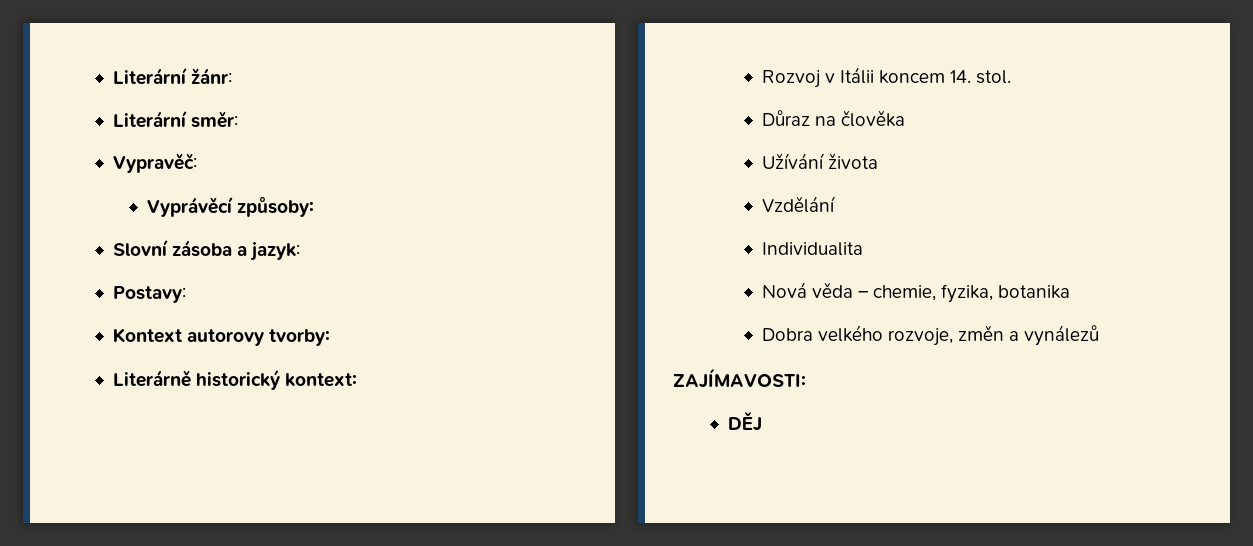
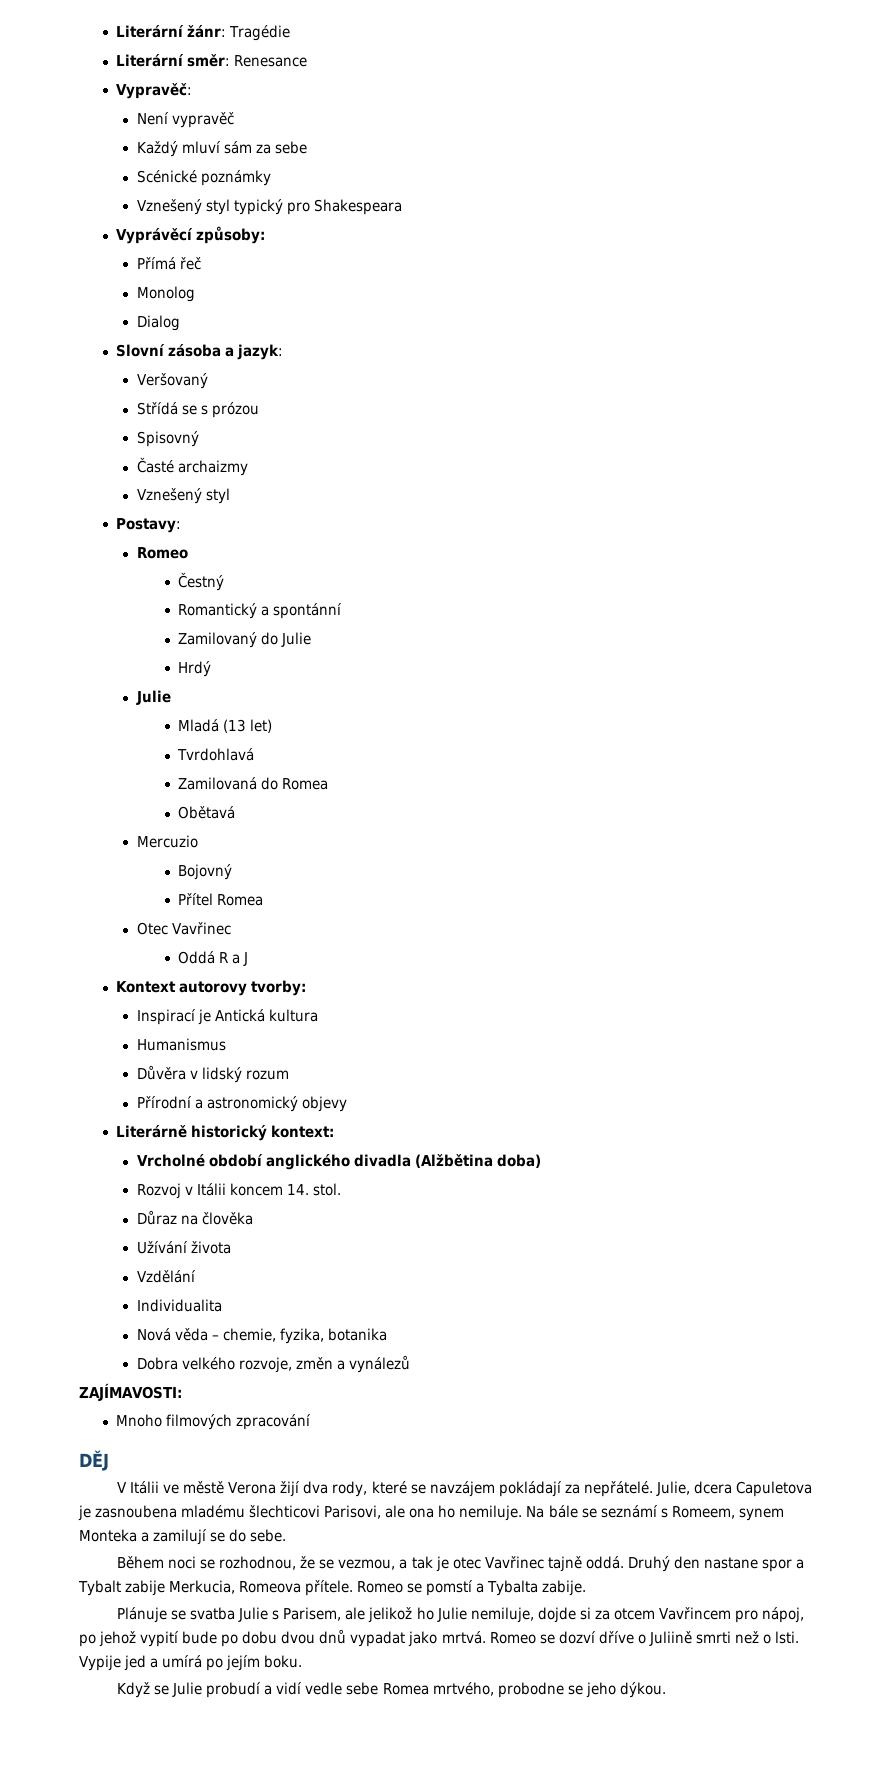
- Literární žánr:
+ Literární žánr: Tragédie
- Literární směr:
+ Literární směr: Renesance
+ Není vypravěč
+ Každý mluví sám za sebe
+ Scénické poznámky
+ Vznešený styl typický pro Shakespeara
  Vyprávěcí způsoby:
+ Přímá řeč
+ Monolog
+ Dialog
  Slovní zásoba a jazyk:
+ Veršovaný
+ Střídá se s prózou
+ Spisovný
+ Časté archaizmy
+ Vznešený styl
  Postavy:
+ Romeo
+ Čestný
+ Romantický a spontánní
+ Zamilovaný do Julie
+ Hrdý
+ Julie
+ Mladá (13 let)
+ Tvrdohlavá
+ Zamilovaná do Romea
+ Obětavá
+ Mercuzio
+ Bojovný
+ Přítel Romea
+ Otec Vavřinec
+ Oddá R a J
  Kontext autorovy tvorby:
+ Inspirací je Antická kultura
+ Humanismus
+ Důvěra v lidský rozum
+ Přírodní a astronomický objevy
  Literárně historický kontext:
+ Vrcholné období anglického divadla (Alžbětina doba)
+ Mnoho filmových zpracování
  DĚJ
+ V Itálii ve městě Verona žijí dva rody, které se navzájem pokládají za nepřátelé. Julie, dcera Capuletova je zasnoubena mladému šlechticovi Parisovi, ale ona ho nemiluje. Na bále se seznámí s Romeem, synem Monteka a zamilují se do sebe.
+ Během noci se rozhodnou, že se vezmou, a tak je otec Vavřinec tajně oddá. Druhý den nastane spor a Tybalt zabije Merkucia, Romeova přítele. Romeo se pomstí a Tybalta zabije.
+ Plánuje se svatba Julie s Parisem, ale jelikož ho Julie nemiluje, dojde si za otcem Vavřincem pro nápoj, po jehož vypití bude po dobu dvou dnů vypadat jako mrtvá. Romeo se dozví dříve o Juliině smrti než o lsti. Vypije jed a umírá po jejím boku.
+ Když se Julie probudí a vidí vedle sebe Romea mrtvého, probodne se jeho dýkou.

